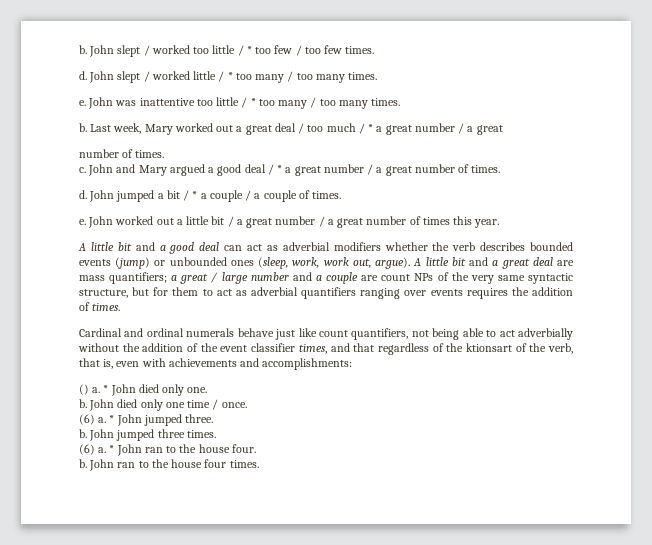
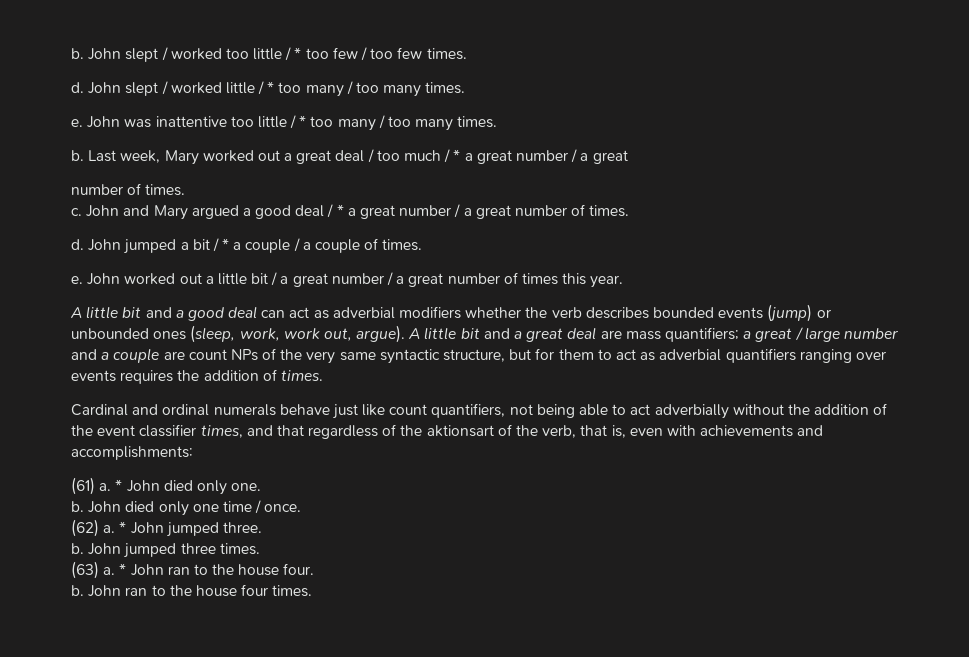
- Cardinal and ordinal numerals behave just like count quantifiers, not being able to act adverbially without the addition of the event classifier times, and that regardless of the ktionsart of the verb, that is, even with achievements and accomplishments:
+ Cardinal and ordinal numerals behave just like count quantifiers, not being able to act adverbially without the addition of the event classifier times, and that regardless of the aktionsart of the verb, that is, even with achievements and accomplishments:
- () a.
+ (61) a.
  John died only one time / once.
- (6) a.
+ (62) a.
  John jumped three times.
- (6) a.
+ (63) a.

